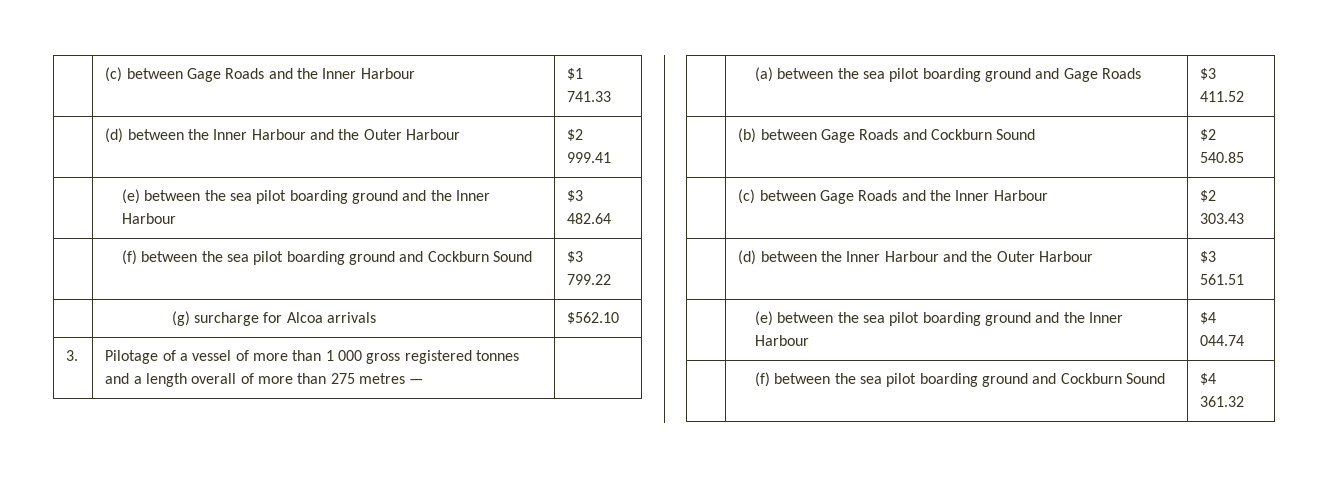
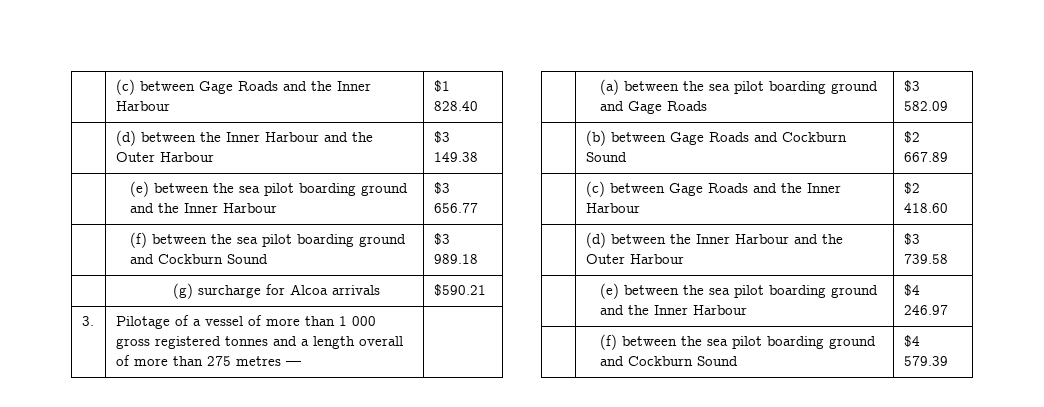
- | (c) between Gage Roads and the Inner Harbour | $1 741.33
- | (d) between the Inner Harbour and the Outer Harbour | $2 999.41
+ | (c) between Gage Roads and the Inner Harbour | $1 828.40
+ | (d) between the Inner Harbour and the Outer Harbour | $3 149.38
- | (e) between the sea pilot boarding ground and the Inner Harbour | $3 482.64
+ | (e) between the sea pilot boarding ground and the Inner Harbour | $3 656.77
- | (f) between the sea pilot boarding ground and Cockburn Sound | $3 799.22
+ | (f) between the sea pilot boarding ground and Cockburn Sound | $3 989.18
- | (g) surcharge for Alcoa arrivals | $562.10
+ | (g) surcharge for Alcoa arrivals | $590.21
- | (a) between the sea pilot boarding ground and Gage Roads | $3 411.52
+ | (a) between the sea pilot boarding ground and Gage Roads | $3 582.09
- | (b) between Gage Roads and Cockburn Sound | $2 540.85
+ | (b) between Gage Roads and Cockburn Sound | $2 667.89
- | (c) between Gage Roads and the Inner Harbour | $2 303.43
+ | (c) between Gage Roads and the Inner Harbour | $2 418.60
- | (d) between the Inner Harbour and the Outer Harbour | $3 561.51
+ | (d) between the Inner Harbour and the Outer Harbour | $3 739.58
- | (e) between the sea pilot boarding ground and the Inner Harbour | $4 044.74
+ | (e) between the sea pilot boarding ground and the Inner Harbour | $4 246.97
- | (f) between the sea pilot boarding ground and Cockburn Sound | $4 361.32
+ | (f) between the sea pilot boarding ground and Cockburn Sound | $4 579.39

